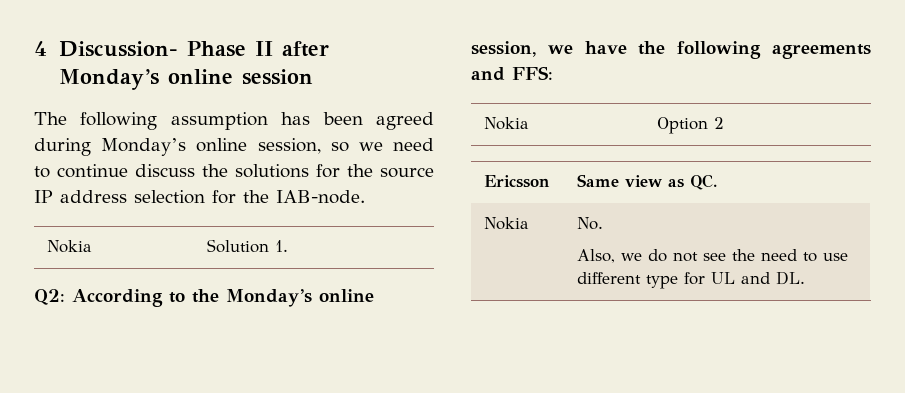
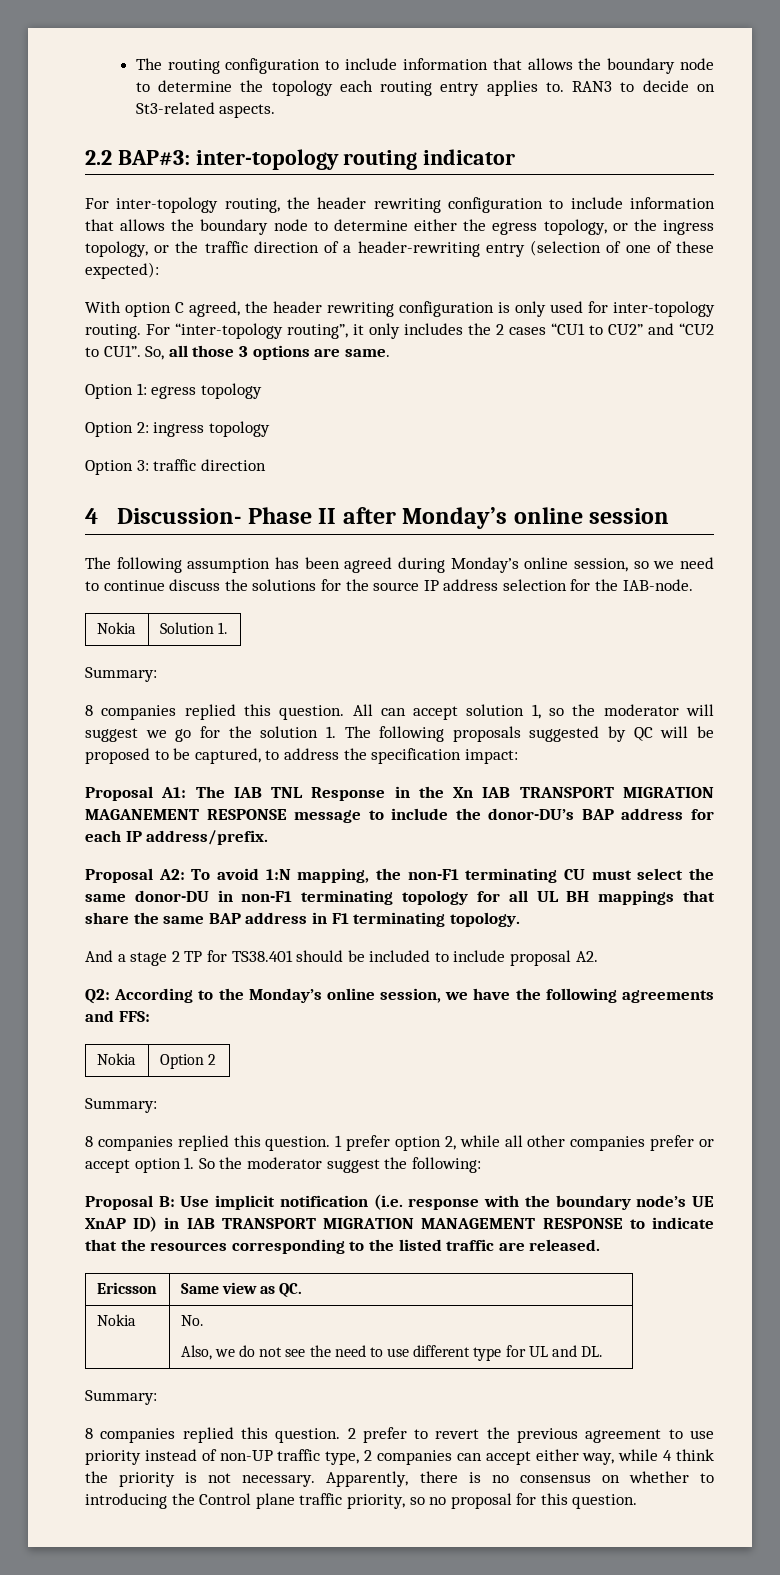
+ The routing configuration to include information that allows the boundary node to determine the topology each routing entry applies to. RAN3 to decide on St3-related aspects.
+ 2.2 BAP#3: inter-topology routing indicator
+ For inter-topology routing, the header rewriting configuration to include information that allows the boundary node to determine either the egress topology, or the ingress topology, or the traffic direction of a header-rewriting entry (selection of one of these expected):
+ With option C agreed, the header rewriting configuration is only used for inter-topology routing. For “inter-topology routing”, it only includes the 2 cases “CU1 to CU2” and “CU2 to CU1”. So, all those 3 options are same.
+ Option 1: egress topology
+ Option 2: ingress topology
+ Option 3: traffic direction
  Nokia | Solution 1.
+ Summary:
+ 8 companies replied this question. All can accept solution 1, so the moderator will suggest we go for the solution 1. The following proposals suggested by QC will be proposed to be captured, to address the specification impact:
+ Proposal A1: The IAB TNL Response in the Xn IAB TRANSPORT MIGRATION MAGANEMENT RESPONSE message to include the donor-DU’s BAP address for each IP address/prefix.
+ Proposal A2: To avoid 1:N mapping, the non-F1 terminating CU must select the same donor-DU in non-F1 terminating topology for all UL BH mappings that share the same BAP address in F1 terminating topology.
+ And a stage 2 TP for TS38.401 should be included to include proposal A2.
  Nokia | Option 2
+ Summary:
+ 8 companies replied this question. 1 prefer option 2, while all other companies prefer or accept option 1. So the moderator suggest the following:
+ Proposal B: Use implicit notification (i.e. response with the boundary node’s UE XnAP ID) in IAB TRANSPORT MIGRATION MANAGEMENT RESPONSE to indicate that the resources corresponding to the listed traffic are released.
  Nokia | No.
  Also, we do not see the need to use different type for UL and DL.
+ Summary:
+ 8 companies replied this question. 2 prefer to revert the previous agreement to use priority instead of non-UP traffic type, 2 companies can accept either way, while 4 think the priority is not necessary. Apparently, there is no consensus on whether to introducing the Control plane traffic priority, so no proposal for this question.

